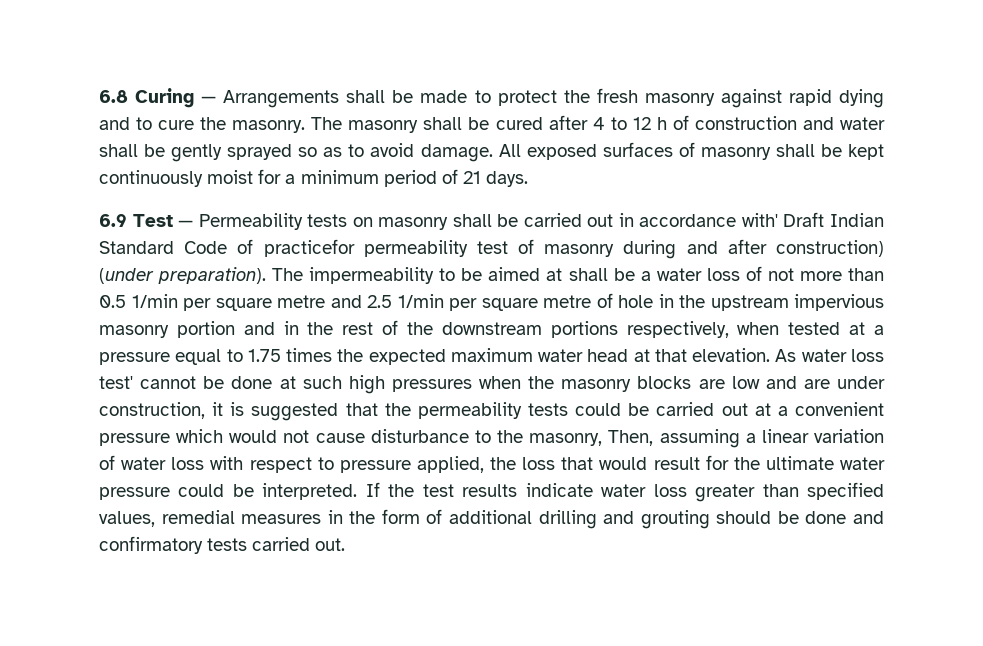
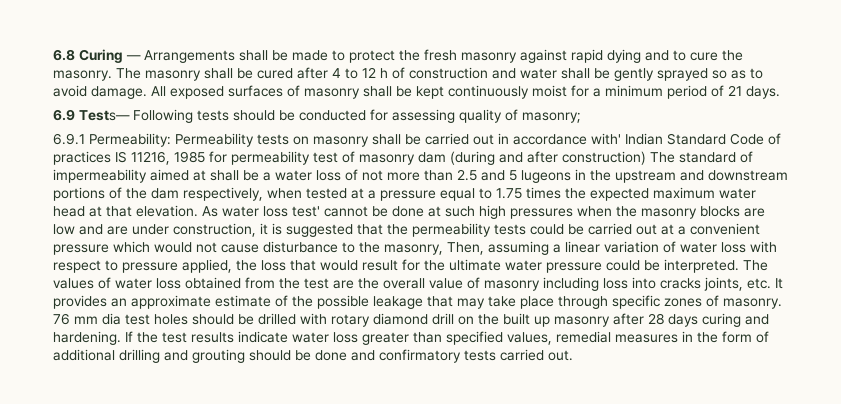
- 6.9 Test — Permeability tests on masonry shall be carried out in accordance with' Draft Indian Standard Code of practicefor permeability test of masonry during and after construction) (under preparation). The impermeability to be aimed at shall be a water loss of not more than 0.5 1/min per square metre and 2.5 1/min per square metre of hole in the upstream impervious masonry portion and in the rest of the downstream portions respectively, when tested at a pressure equal to 1.75 times the expected maximum water head at that elevation.
+ 6.9 Tests— Following tests should be conducted for assessing quality of masonry;
+ 6.9.1 Permeability: Permeability tests on masonry shall be carried out in accordance with' Indian Standard Code of practices IS 11216, 1985 for permeability test of masonry dam (during and after construction) The standard of impermeability aimed at shall be a water loss of not more than 2.5 and 5 lugeons in the upstream and downstream portions of the dam respectively, when tested at a pressure equal to 1.75 times the expected maximum water head at that elevation.
+ The values of water loss obtained from the test are the overall value of masonry including loss into cracks joints, etc. It provides an approximate estimate of the possible leakage that may take place through specific zones of masonry. 76 mm dia test holes should be drilled with rotary diamond drill on the built up masonry after 28 days curing and hardening.

